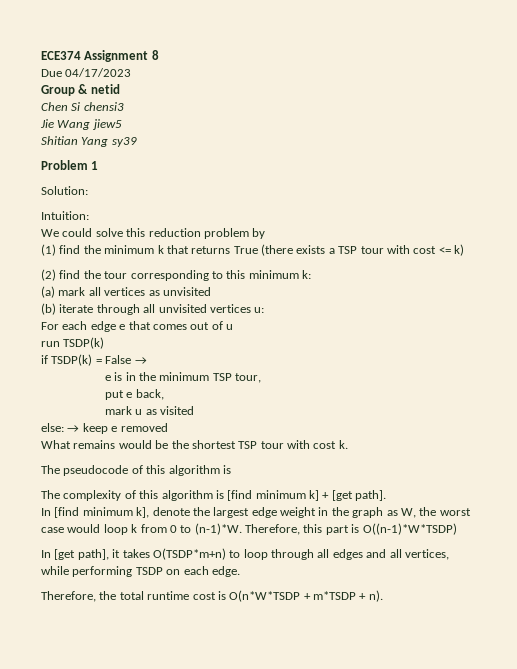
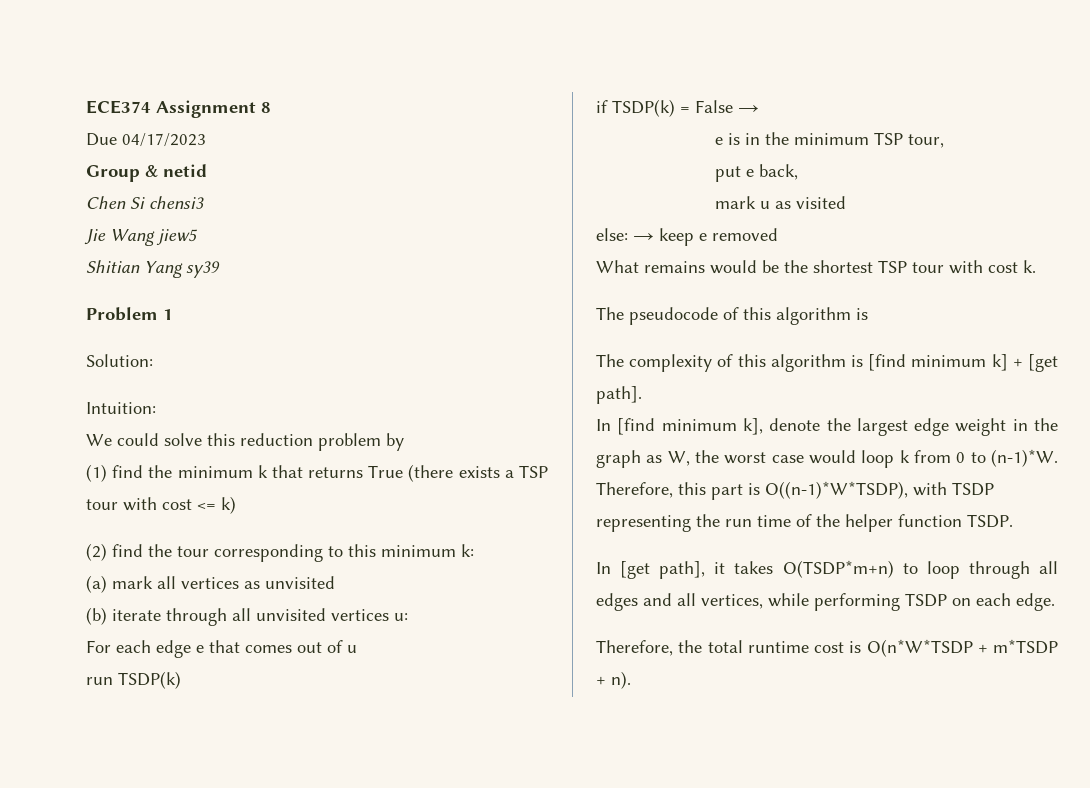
- Therefore, this part is O((n-1)*W*TSDP)
+ Therefore, this part is O((n-1)*W*TSDP), with TSDP representing the run time of the helper function TSDP.

